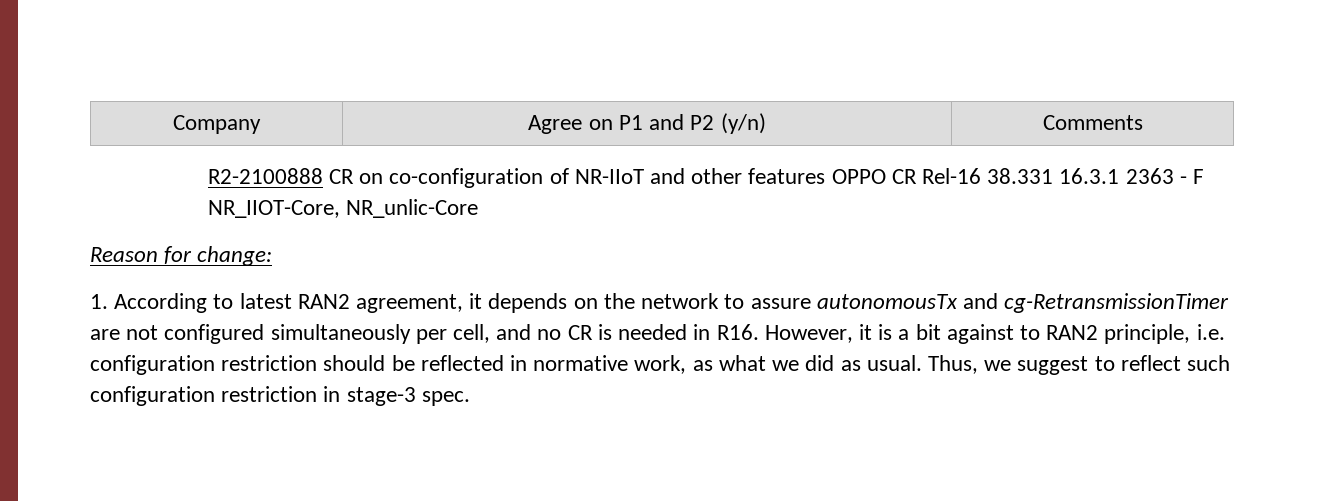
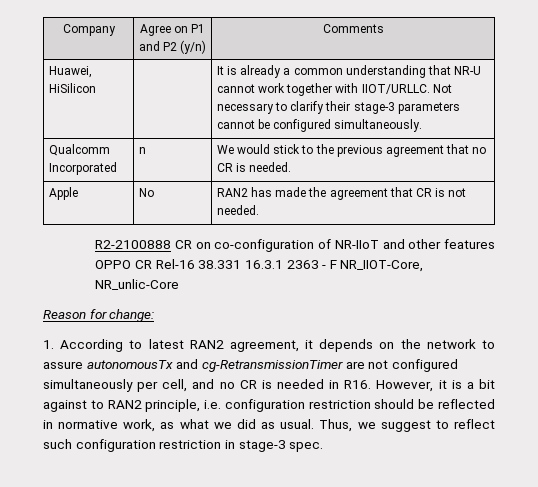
+ Huawei, HiSilicon | | It is already a common understanding that NR-U cannot work together with IIOT/URLLC. Not necessary to clarify their stage-3 parameters cannot be configured simultaneously.
+ Qualcomm Incorporated | n | We would stick to the previous agreement that no CR is needed.
+ Apple | No | RAN2 has made the agreement that CR is not needed.

